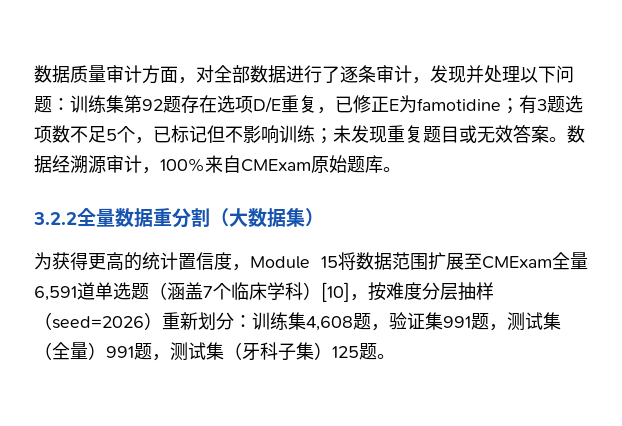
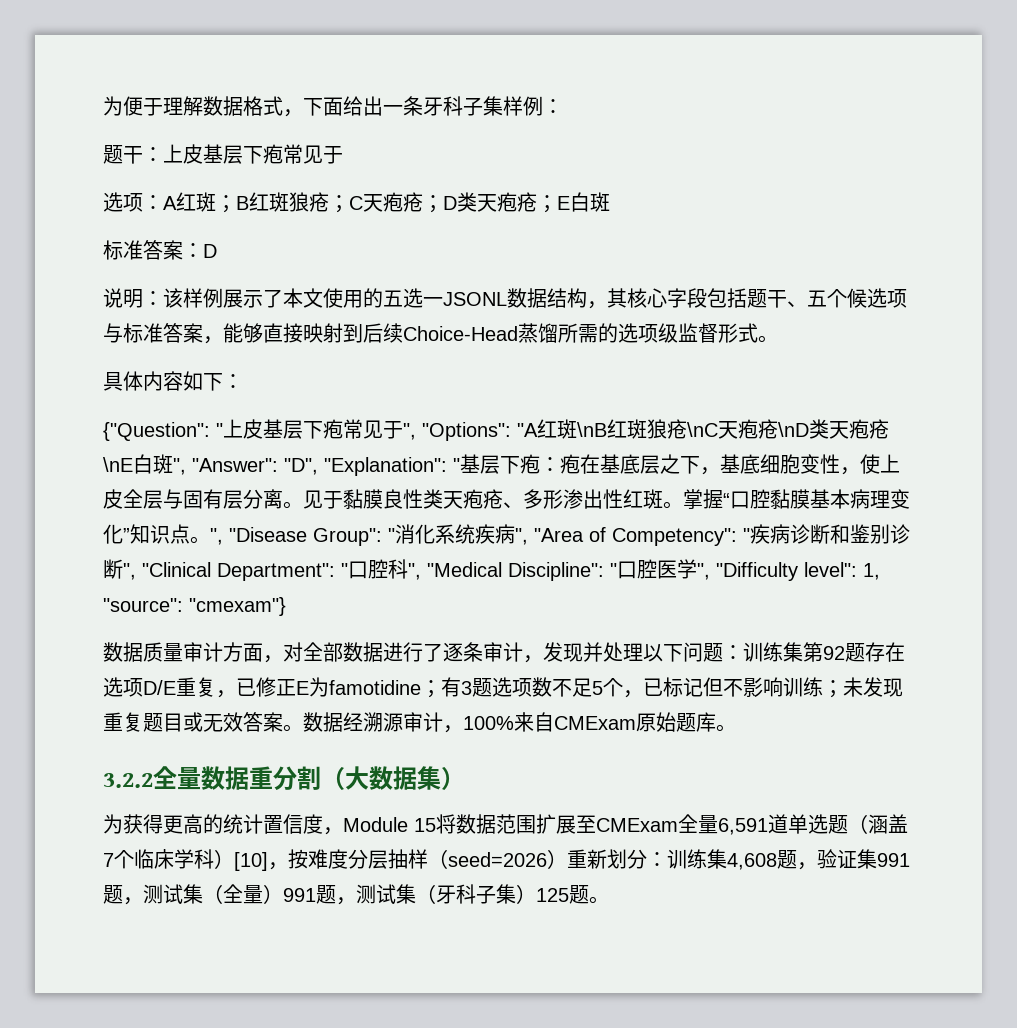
+ 为便于理解数据格式，下面给出一条牙科子集样例：
+ 题干：上皮基层下疱常见于
+ 选项：A红斑；B红斑狼疮；C天疱疮；D类天疱疮；E白斑
+ 标准答案：D
+ 说明：该样例展示了本文使用的五选一JSONL数据结构，其核心字段包括题干、五个候选项与标准答案，能够直接映射到后续Choice-Head蒸馏所需的选项级监督形式。
+ 具体内容如下：
+ {"Question": "上皮基层下疱常见于", "Options": "A红斑\nB红斑狼疮\nC天疱疮\nD类天疱疮\nE白斑", "Answer": "D", "Explanation": "基层下疱：疱在基底层之下，基底细胞变性，使上皮全层与固有层分离。见于黏膜良性类天疱疮、多形渗出性红斑。掌握“口腔黏膜基本病理变化”知识点。", "Disease Group": "消化系统疾病", "Area of Competency": "疾病诊断和鉴别诊断", "Clinical Department": "口腔科", "Medical Discipline": "口腔医学", "Difficulty level": 1, "source": "cmexam"}

